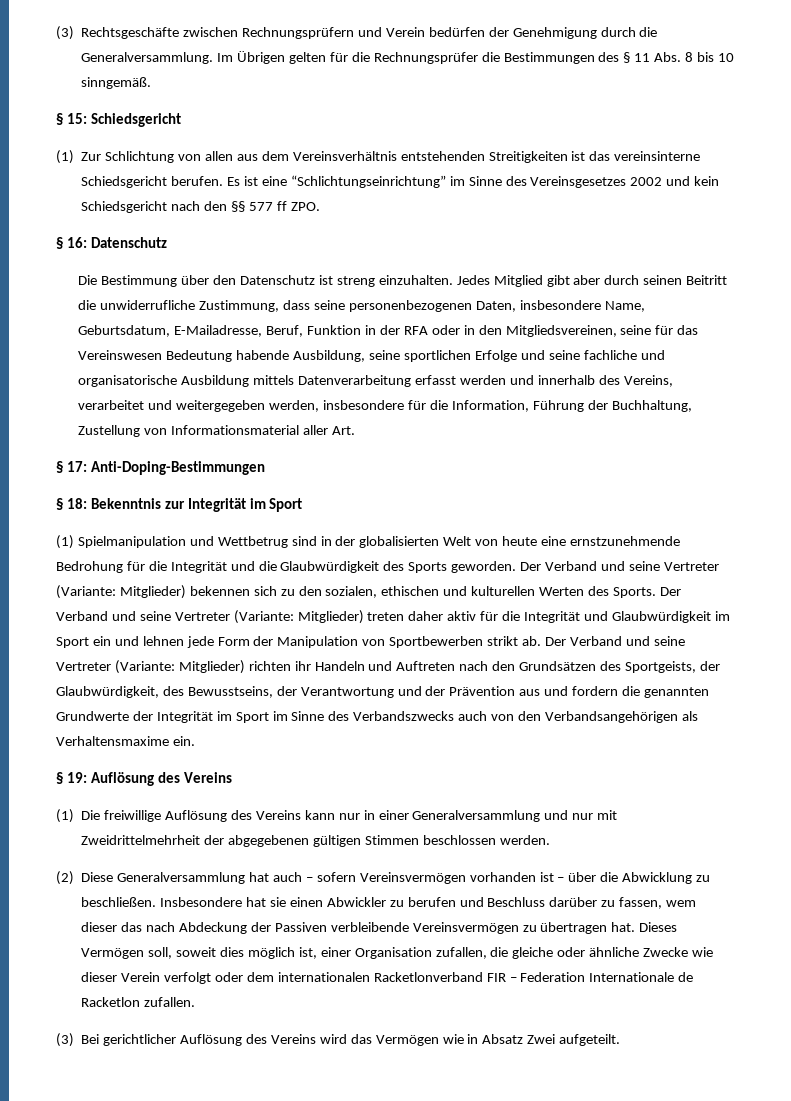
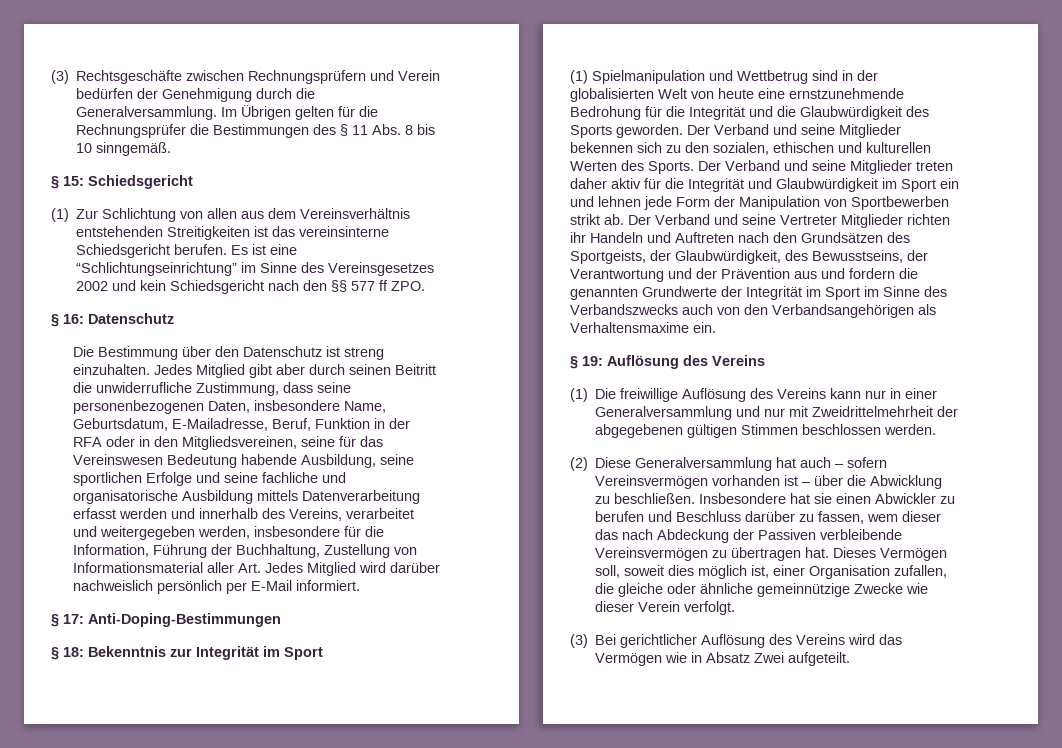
- Jedes Mitglied gibt aber durch seinen Beitritt die unwiderrufliche Zustimmung, dass seine personenbezogenen Daten, insbesondere Name, Geburtsdatum, E-Mailadresse, Beruf, Funktion in der RFA oder in den Mitgliedsvereinen, seine für das Vereinswesen Bedeutung habende Ausbildung, seine sportlichen Erfolge und seine fachliche und organisatorische Ausbildung mittels Datenverarbeitung erfasst werden und innerhalb des Vereins, verarbeitet und weitergegeben werden, insbesondere für die Information, Führung der Buchhaltung, Zustellung von Informationsmaterial aller Art.
+ Jedes Mitglied gibt aber durch seinen Beitritt die unwiderrufliche Zustimmung, dass seine personenbezogenen Daten, insbesondere Name, Geburtsdatum, E-Mailadresse, Beruf, Funktion in der RFA oder in den Mitgliedsvereinen, seine für das Vereinswesen Bedeutung habende Ausbildung, seine sportlichen Erfolge und seine fachliche und organisatorische Ausbildung mittels Datenverarbeitung erfasst werden und innerhalb des Vereins, verarbeitet und weitergegeben werden, insbesondere für die Information, Führung der Buchhaltung, Zustellung von Informationsmaterial aller Art. Jedes Mitglied wird darüber nachweislich persönlich per E-Mail informiert.
- Der Verband und seine Vertreter (Variante: Mitglieder) bekennen sich zu den sozialen, ethischen und kulturellen Werten des Sports.
+ Der Verband und seine Mitglieder bekennen sich zu den sozialen, ethischen und kulturellen Werten des Sports.
- Der Verband und seine Vertreter (Variante: Mitglieder) treten daher aktiv für die Integrität und Glaubwürdigkeit im Sport ein und lehnen jede Form der Manipulation von Sportbewerben strikt ab.
+ Der Verband und seine Mitglieder treten daher aktiv für die Integrität und Glaubwürdigkeit im Sport ein und lehnen jede Form der Manipulation von Sportbewerben strikt ab.
- Der Verband und seine Vertreter (Variante: Mitglieder) richten ihr Handeln und Auftreten nach den Grundsätzen des Sportgeists, der Glaubwürdigkeit, des Bewusstseins, der Verantwortung und der Prävention aus und fordern die genannten Grundwerte der Integrität im Sport im Sinne des Verbandszwecks auch von den Verbandsangehörigen als Verhaltensmaxime ein.
+ Der Verband und seine Vertreter Mitglieder richten ihr Handeln und Auftreten nach den Grundsätzen des Sportgeists, der Glaubwürdigkeit, des Bewusstseins, der Verantwortung und der Prävention aus und fordern die genannten Grundwerte der Integrität im Sport im Sinne des Verbandszwecks auch von den Verbandsangehörigen als Verhaltensmaxime ein.
- Dieses Vermögen soll, soweit dies möglich ist, einer Organisation zufallen, die gleiche oder ähnliche Zwecke wie dieser Verein verfolgt oder dem internationalen Racketlonverband FIR – Federation Internationale de Racketlon zufallen.
+ Dieses Vermögen soll, soweit dies möglich ist, einer Organisation zufallen, die gleiche oder ähnliche gemeinnützige Zwecke wie dieser Verein verfolgt.

